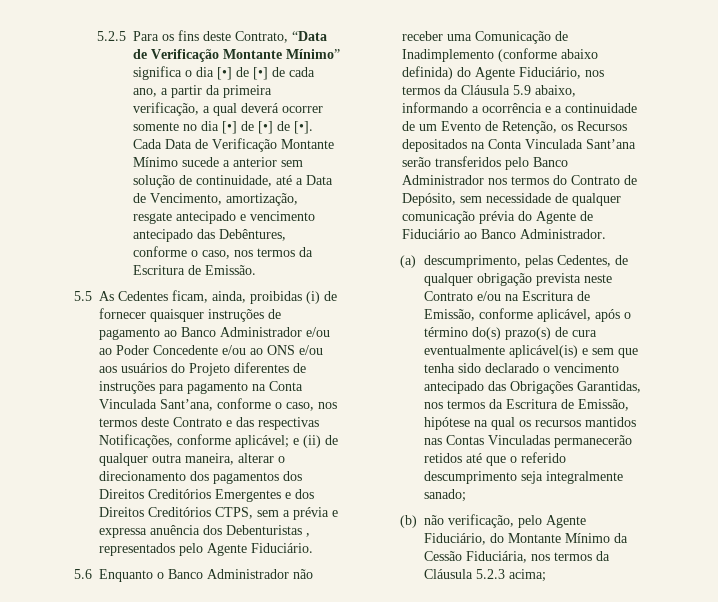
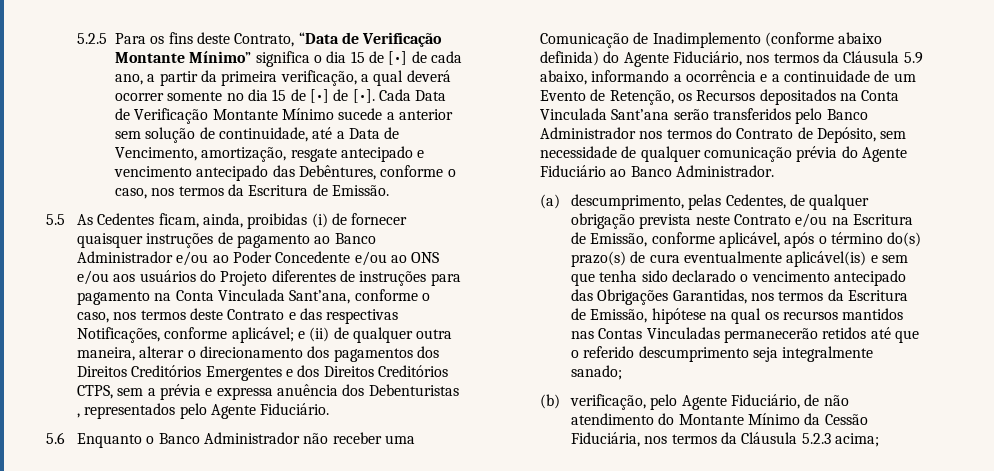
- 5.2.5 Para os fins deste Contrato, “Data de Verificação Montante Mínimo” significa o dia [•] de [•] de cada ano, a partir da primeira verificação, a qual deverá ocorrer somente no dia [•] de [•] de [•].
+ 5.2.5 Para os fins deste Contrato, “Data de Verificação Montante Mínimo” significa o dia 15 de [•] de cada ano, a partir da primeira verificação, a qual deverá ocorrer somente no dia 15 de [•] de [•].
- 5.6 Enquanto o Banco Administrador não receber uma Comunicação de Inadimplemento (conforme abaixo definida) do Agente Fiduciário, nos termos da Cláusula 5.9 abaixo, informando a ocorrência e a continuidade de um Evento de Retenção, os Recursos depositados na Conta Vinculada Sant’ana serão transferidos pelo Banco Administrador nos termos do Contrato de Depósito, sem necessidade de qualquer comunicação prévia do Agente de Fiduciário ao Banco Administrador.
+ 5.6 Enquanto o Banco Administrador não receber uma Comunicação de Inadimplemento (conforme abaixo definida) do Agente Fiduciário, nos termos da Cláusula 5.9 abaixo, informando a ocorrência e a continuidade de um Evento de Retenção, os Recursos depositados na Conta Vinculada Sant’ana serão transferidos pelo Banco Administrador nos termos do Contrato de Depósito, sem necessidade de qualquer comunicação prévia do Agente Fiduciário ao Banco Administrador.
- (b) não verificação, pelo Agente Fiduciário, do Montante Mínimo da Cessão Fiduciária, nos termos da Cláusula 5.2.3 acima;
+ (b) verificação, pelo Agente Fiduciário, de não atendimento do Montante Mínimo da Cessão Fiduciária, nos termos da Cláusula 5.2.3 acima;

